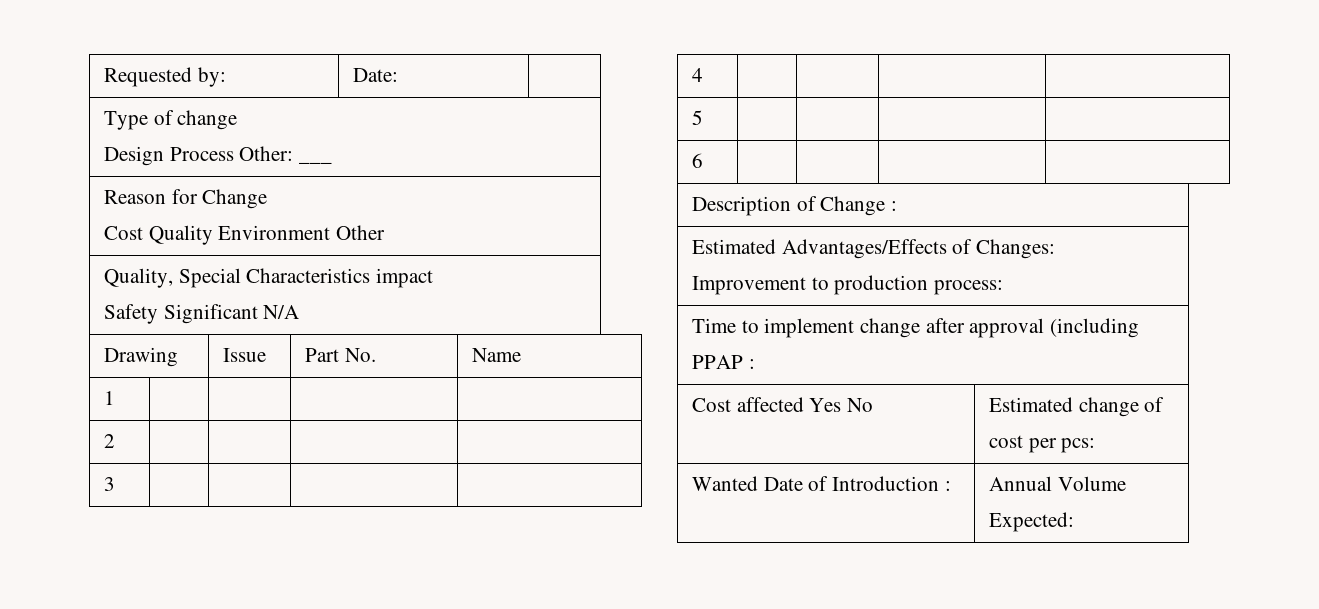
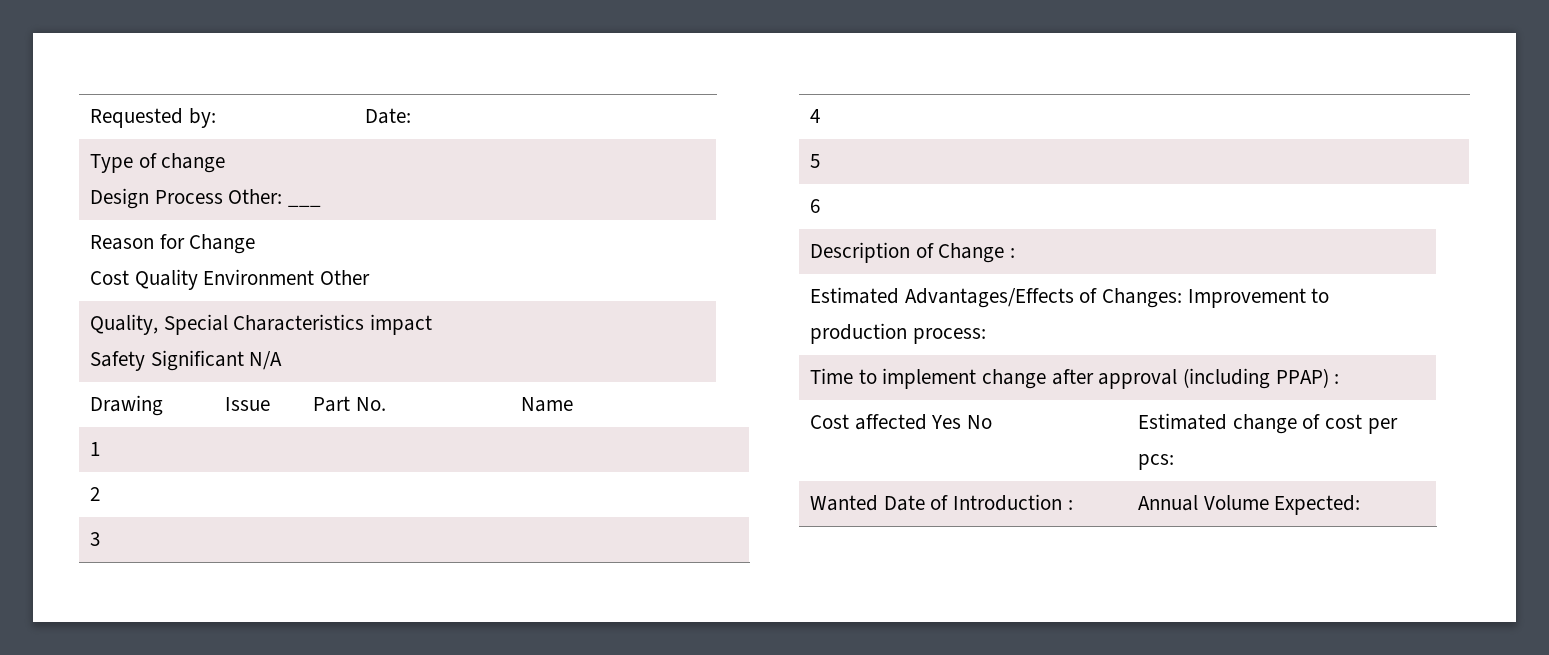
- Time to implement change after approval (including PPAP :
+ Time to implement change after approval (including PPAP) :

